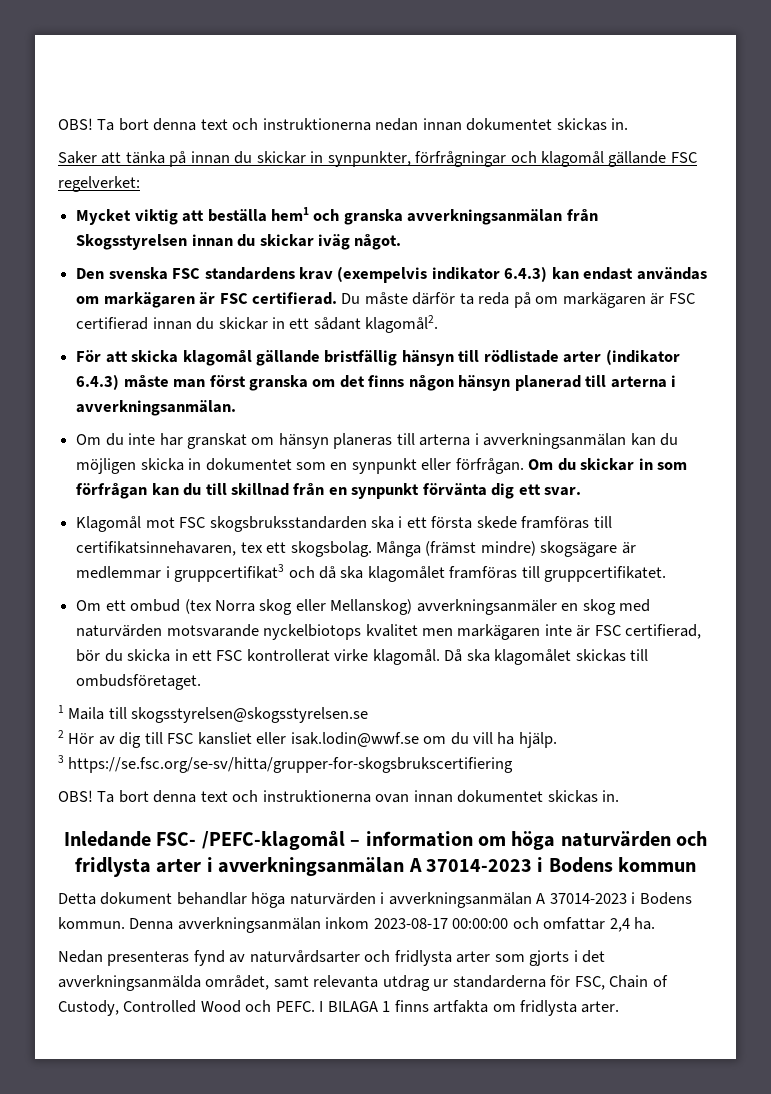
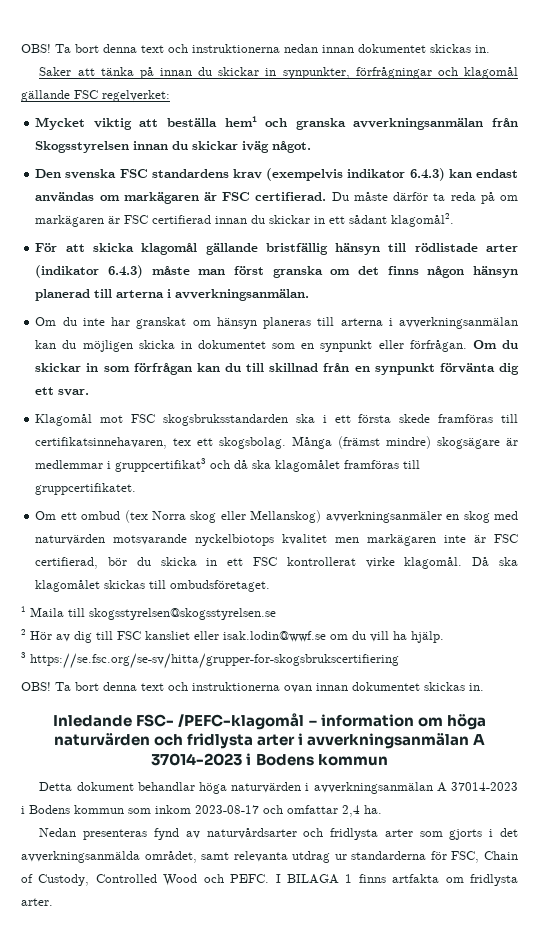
- Detta dokument behandlar höga naturvärden i avverkningsanmälan A 37014-2023 i Bodens kommun. Denna avverkningsanmälan inkom 2023-08-17 00:00:00 och omfattar 2,4 ha.
+ Detta dokument behandlar höga naturvärden i avverkningsanmälan A 37014-2023 i Bodens kommun som inkom 2023-08-17 och omfattar 2,4 ha.

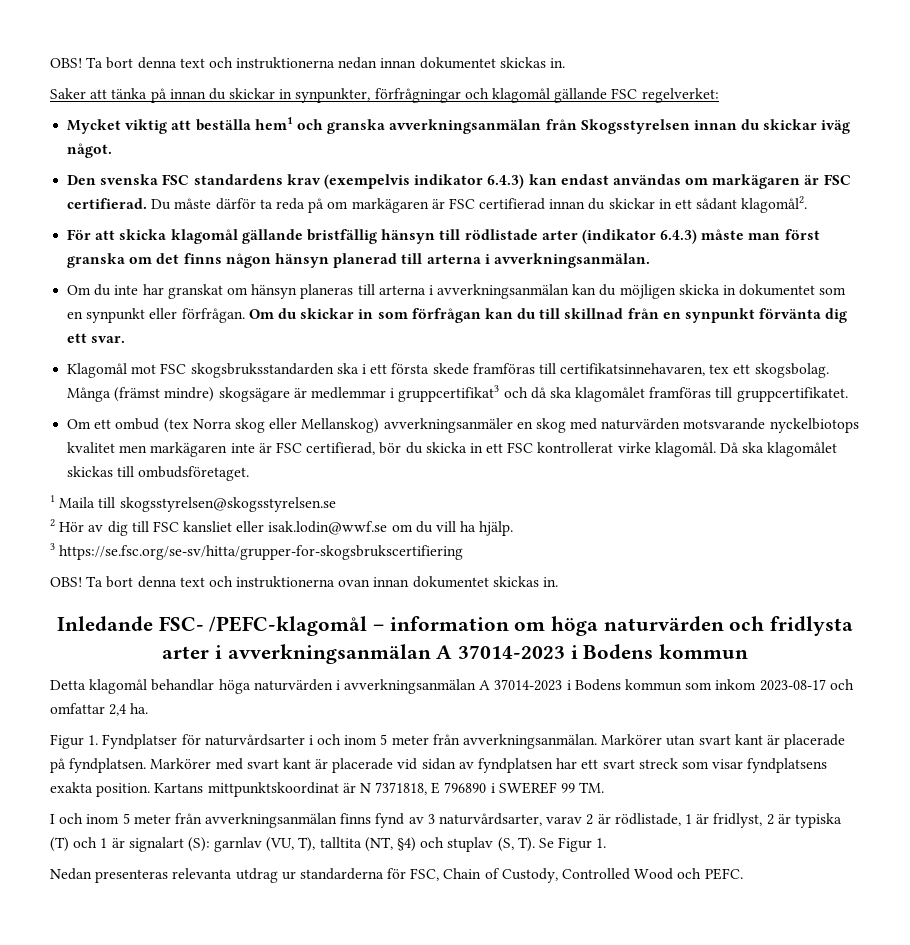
- Detta dokument behandlar höga naturvärden i avverkningsanmälan A 37014-2023 i Bodens kommun som inkom 2023-08-17 och omfattar 2,4 ha.
+ Detta klagomål behandlar höga naturvärden i avverkningsanmälan A 37014-2023 i Bodens kommun som inkom 2023-08-17 och omfattar 2,4 ha.
- Nedan presenteras fynd av naturvårdsarter och fridlysta arter som gjorts i det avverkningsanmälda området, samt relevanta utdrag ur standarderna för FSC, Chain of Custody, Controlled Wood och PEFC. I BILAGA 1 finns artfakta om fridlysta arter.
+ Figur 1. Fyndplatser för naturvårdsarter i och inom 5 meter från avverkningsanmälan. Markörer utan svart kant är placerade på fyndplatsen. Markörer med svart kant är placerade vid sidan av fyndplatsen har ett svart streck som visar fyndplatsens exakta position. Kartans mittpunktskoordinat är N 7371818, E 796890 i SWEREF 99 TM.
+ I och inom 5 meter från avverkningsanmälan finns fynd av 3 naturvårdsarter, varav 2 är rödlistade, 1 är fridlyst, 2 är typiska (T) och 1 är signalart (S): garnlav (VU, T), talltita (NT, §4) och stuplav (S, T). Se Figur 1.
+ Nedan presenteras relevanta utdrag ur standarderna för FSC, Chain of Custody, Controlled Wood och PEFC.

